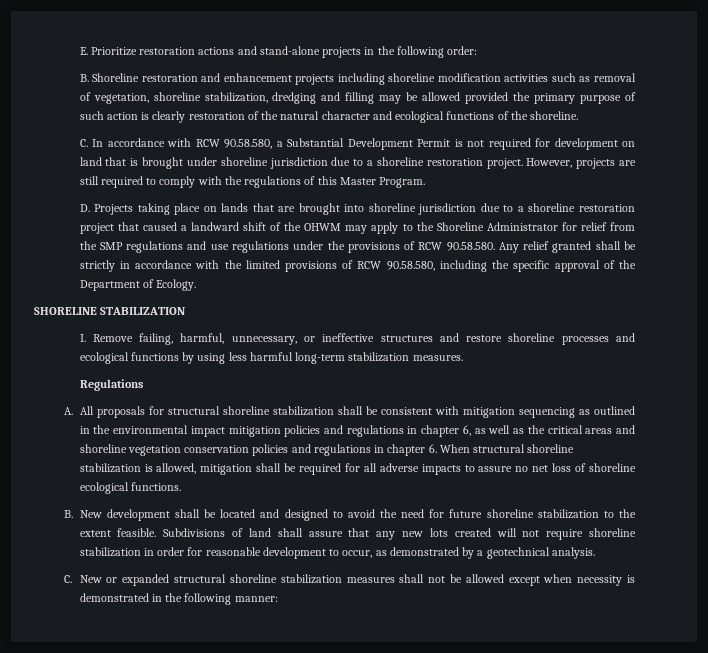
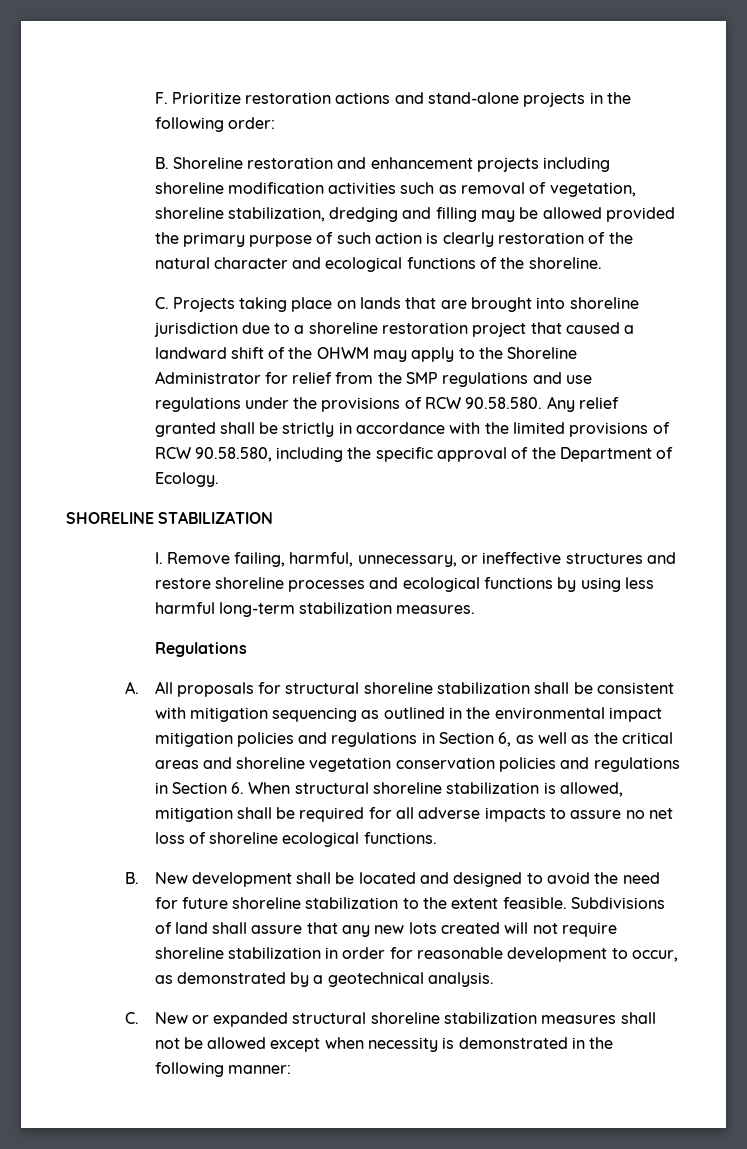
- E. Prioritize restoration actions and stand-alone projects in the following order:
+ F. Prioritize restoration actions and stand-alone projects in the following order:
- C. In accordance with RCW 90.58.580, a Substantial Development Permit is not required for development on land that is brought under shoreline jurisdiction due to a shoreline restoration project. However, projects are still required to comply with the regulations of this Master Program.
- D. Projects taking place on lands that are brought into shoreline jurisdiction due to a shoreline restoration project that caused a landward shift of the OHWM may apply to the Shoreline Administrator for relief from the SMP regulations and use regulations under the provisions of RCW 90.58.580. Any relief granted shall be strictly in accordance with the limited provisions of RCW 90.58.580, including the specific approval of the Department of Ecology.
+ C. Projects taking place on lands that are brought into shoreline jurisdiction due to a shoreline restoration project that caused a landward shift of the OHWM may apply to the Shoreline Administrator for relief from the SMP regulations and use regulations under the provisions of RCW 90.58.580. Any relief granted shall be strictly in accordance with the limited provisions of RCW 90.58.580, including the specific approval of the Department of Ecology.
- A. All proposals for structural shoreline stabilization shall be consistent with mitigation sequencing as outlined in the environmental impact mitigation policies and regulations in chapter 6, as well as the critical areas and shoreline vegetation conservation policies and regulations in chapter 6. When structural shoreline stabilization is allowed, mitigation shall be required for all adverse impacts to assure no net loss of shoreline ecological functions.
+ A. All proposals for structural shoreline stabilization shall be consistent with mitigation sequencing as outlined in the environmental impact mitigation policies and regulations in Section 6, as well as the critical areas and shoreline vegetation conservation policies and regulations in Section 6. When structural shoreline stabilization is allowed, mitigation shall be required for all adverse impacts to assure no net loss of shoreline ecological functions.

